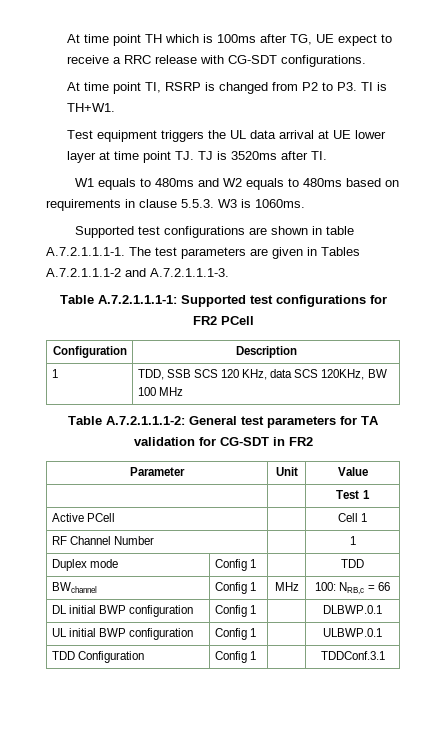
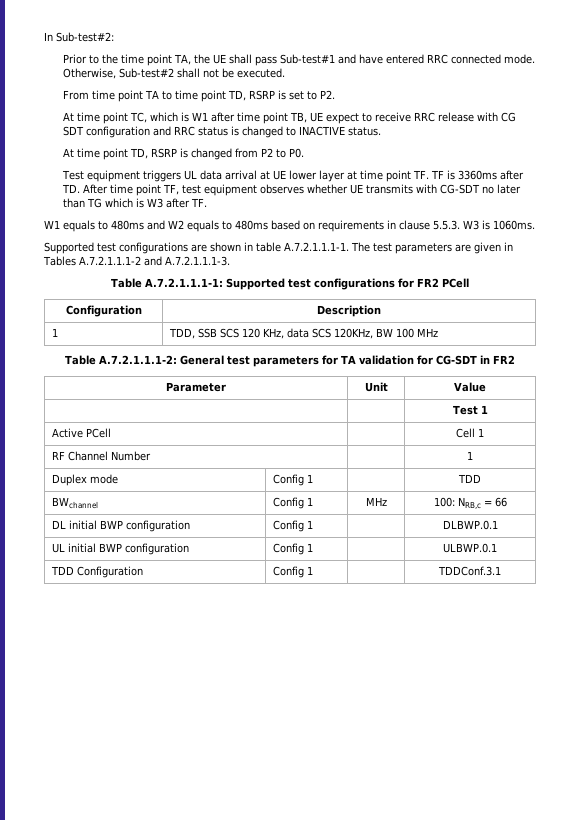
- At time point TH which is 100ms after TG, UE expect to receive a RRC release with CG-SDT configurations.
- At time point TI, RSRP is changed from P2 to P3. TI is TH+W1.
+ In Sub-test#2:
+ Prior to the time point TA, the UE shall pass Sub-test#1 and have entered RRC connected mode. Otherwise, Sub-test#2 shall not be executed.
+ From time point TA to time point TD, RSRP is set to P2.
+ At time point TC, which is W1 after time point TB, UE expect to receive RRC release with CG SDT configuration and RRC status is changed to INACTIVE status.
+ At time point TD, RSRP is changed from P2 to P0.
- Test equipment triggers the UL data arrival at UE lower layer at time point TJ. TJ is 3520ms after TI.
+ Test equipment triggers UL data arrival at UE lower layer at time point TF. TF is 3360ms after TD. After time point TF, test equipment observes whether UE transmits with CG-SDT no later than TG which is W3 after TF.

